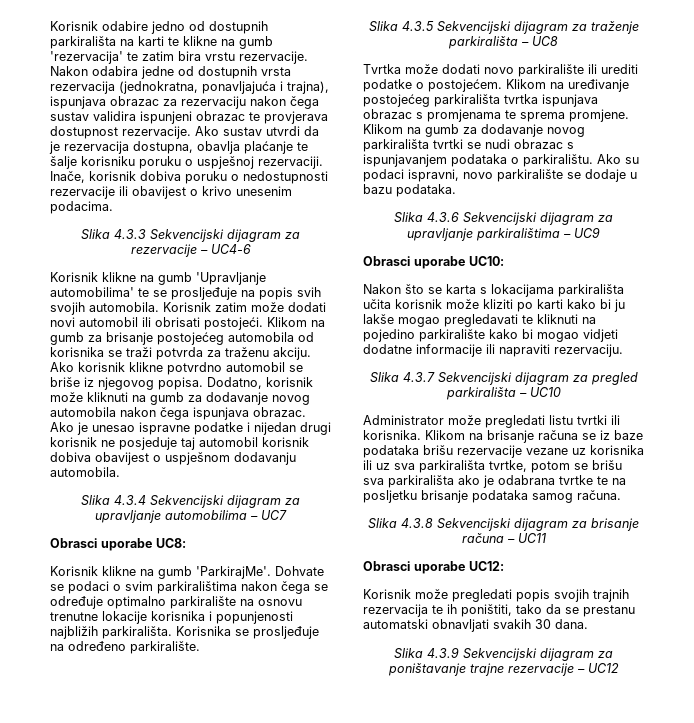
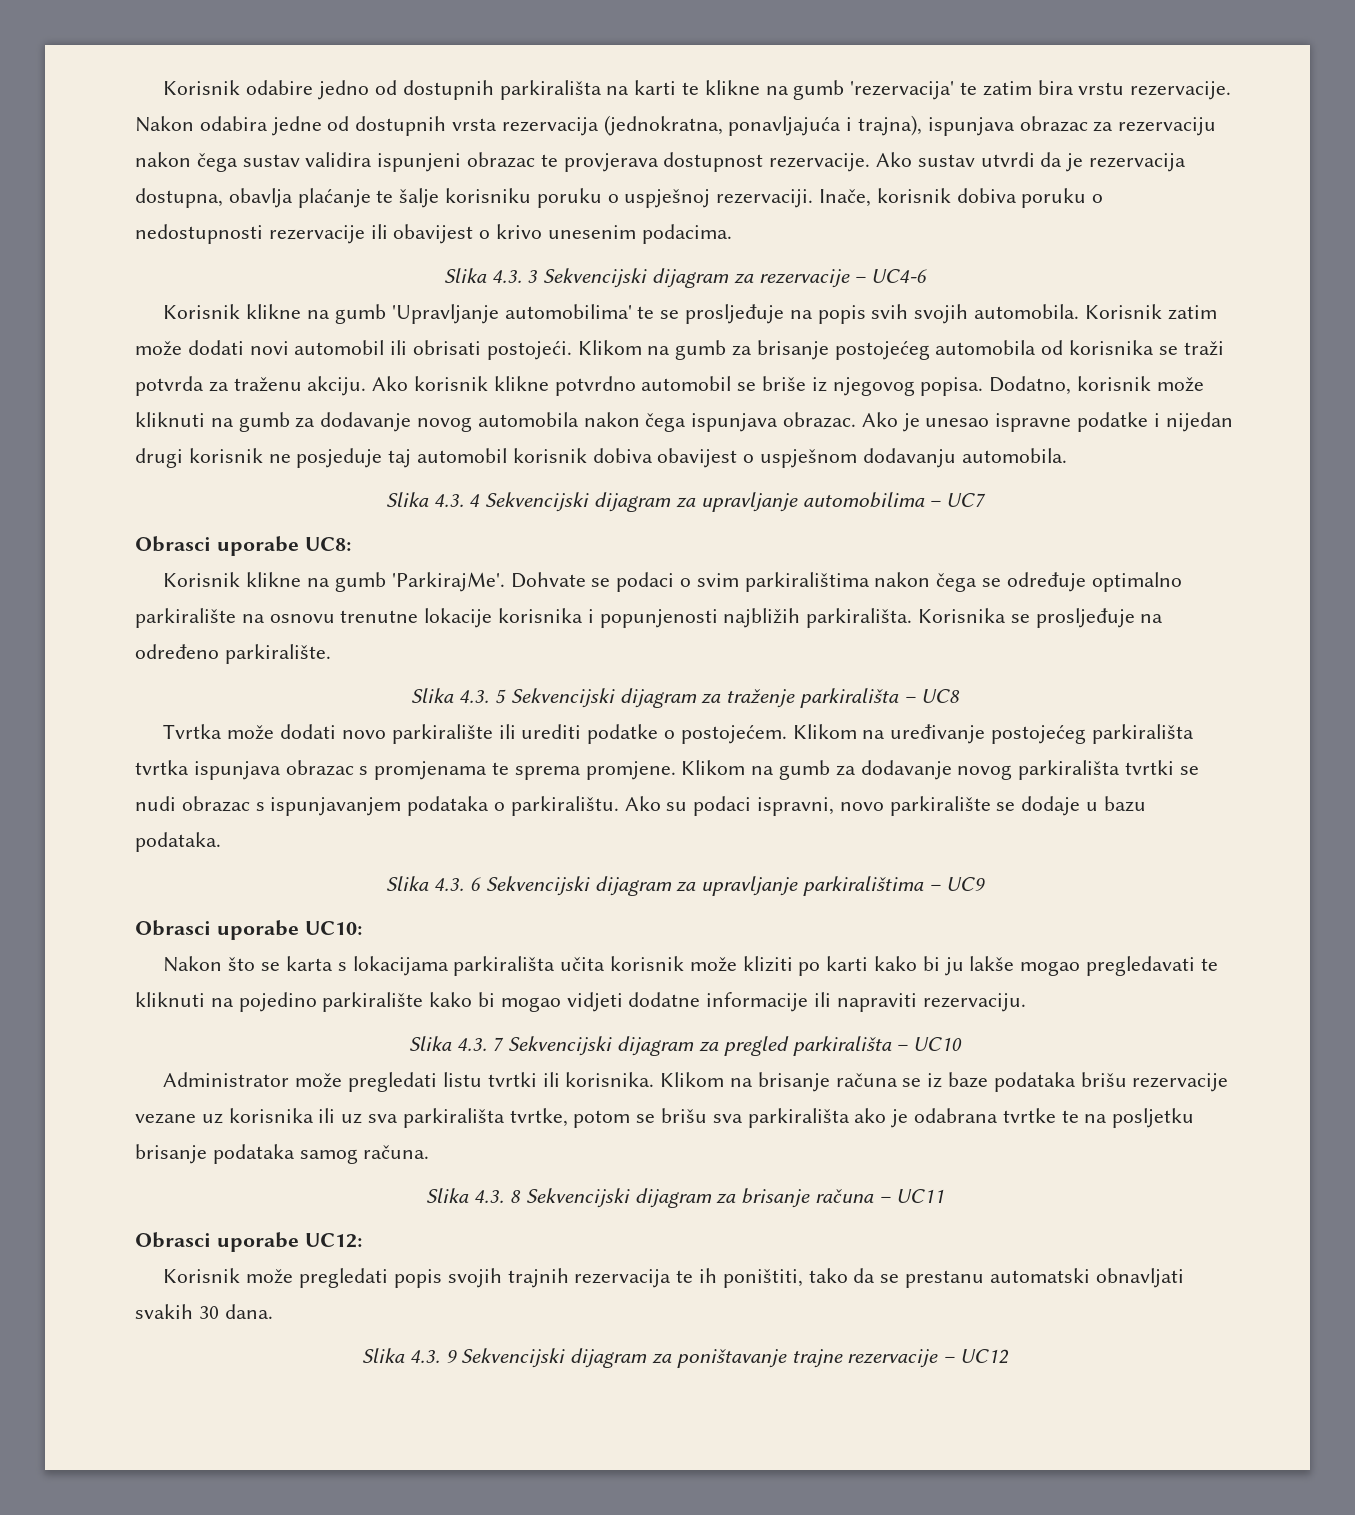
- Slika 4.3.3 Sekvencijski dijagram za rezervacije – UC4-6
+ Slika 4.3. 3 Sekvencijski dijagram za rezervacije – UC4-6
- Slika 4.3.4 Sekvencijski dijagram za upravljanje automobilima – UC7
+ Slika 4.3. 4 Sekvencijski dijagram za upravljanje automobilima – UC7
- Slika 4.3.5 Sekvencijski dijagram za traženje parkirališta – UC8
+ Slika 4.3. 5 Sekvencijski dijagram za traženje parkirališta – UC8
- Slika 4.3.6 Sekvencijski dijagram za upravljanje parkiralištima – UC9
+ Slika 4.3. 6 Sekvencijski dijagram za upravljanje parkiralištima – UC9
- Slika 4.3.7 Sekvencijski dijagram za pregled parkirališta – UC10
+ Slika 4.3. 7 Sekvencijski dijagram za pregled parkirališta – UC10
- Slika 4.3.8 Sekvencijski dijagram za brisanje računa – UC11
+ Slika 4.3. 8 Sekvencijski dijagram za brisanje računa – UC11
- Slika 4.3.9 Sekvencijski dijagram za poništavanje trajne rezervacije – UC12
+ Slika 4.3. 9 Sekvencijski dijagram za poništavanje trajne rezervacije – UC12

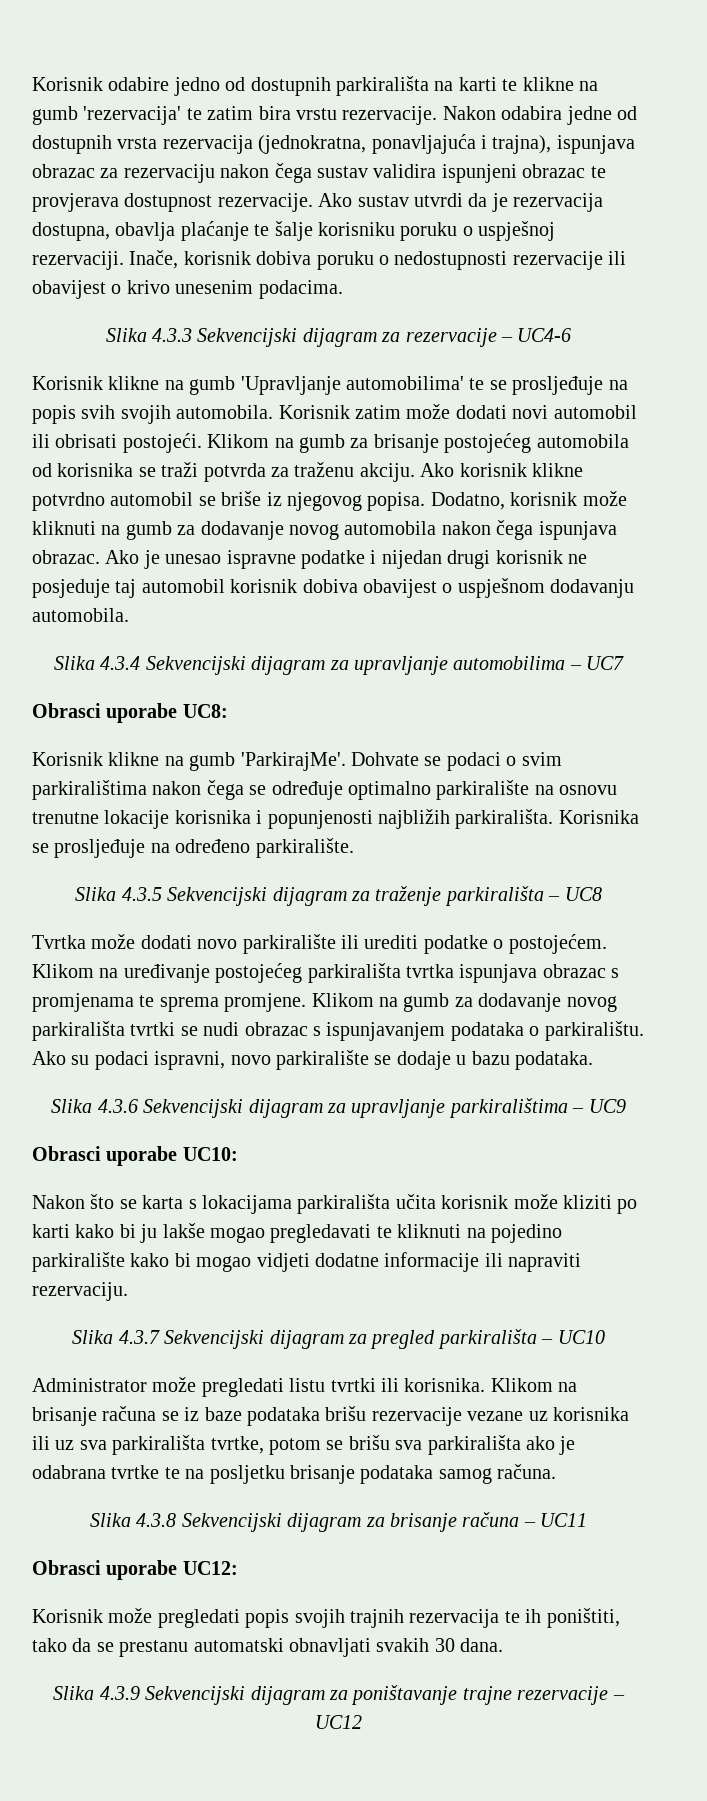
- Slika 4.3. 3 Sekvencijski dijagram za rezervacije – UC4-6
+ Slika 4.3.3 Sekvencijski dijagram za rezervacije – UC4-6
- Slika 4.3. 4 Sekvencijski dijagram za upravljanje automobilima – UC7
+ Slika 4.3.4 Sekvencijski dijagram za upravljanje automobilima – UC7
- Slika 4.3. 5 Sekvencijski dijagram za traženje parkirališta – UC8
+ Slika 4.3.5 Sekvencijski dijagram za traženje parkirališta – UC8
- Slika 4.3. 6 Sekvencijski dijagram za upravljanje parkiralištima – UC9
+ Slika 4.3.6 Sekvencijski dijagram za upravljanje parkiralištima – UC9
- Slika 4.3. 7 Sekvencijski dijagram za pregled parkirališta – UC10
+ Slika 4.3.7 Sekvencijski dijagram za pregled parkirališta – UC10
- Slika 4.3. 8 Sekvencijski dijagram za brisanje računa – UC11
+ Slika 4.3.8 Sekvencijski dijagram za brisanje računa – UC11
- Slika 4.3. 9 Sekvencijski dijagram za poništavanje trajne rezervacije – UC12
+ Slika 4.3.9 Sekvencijski dijagram za poništavanje trajne rezervacije – UC12

